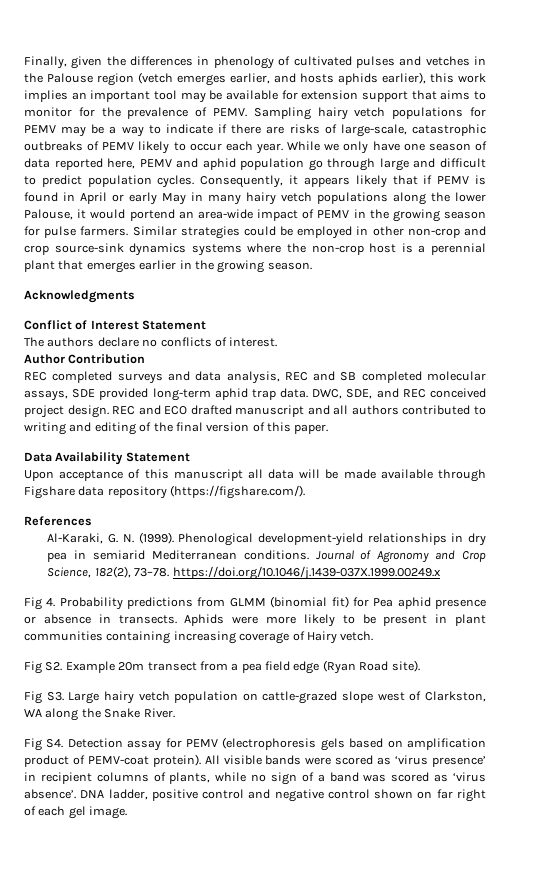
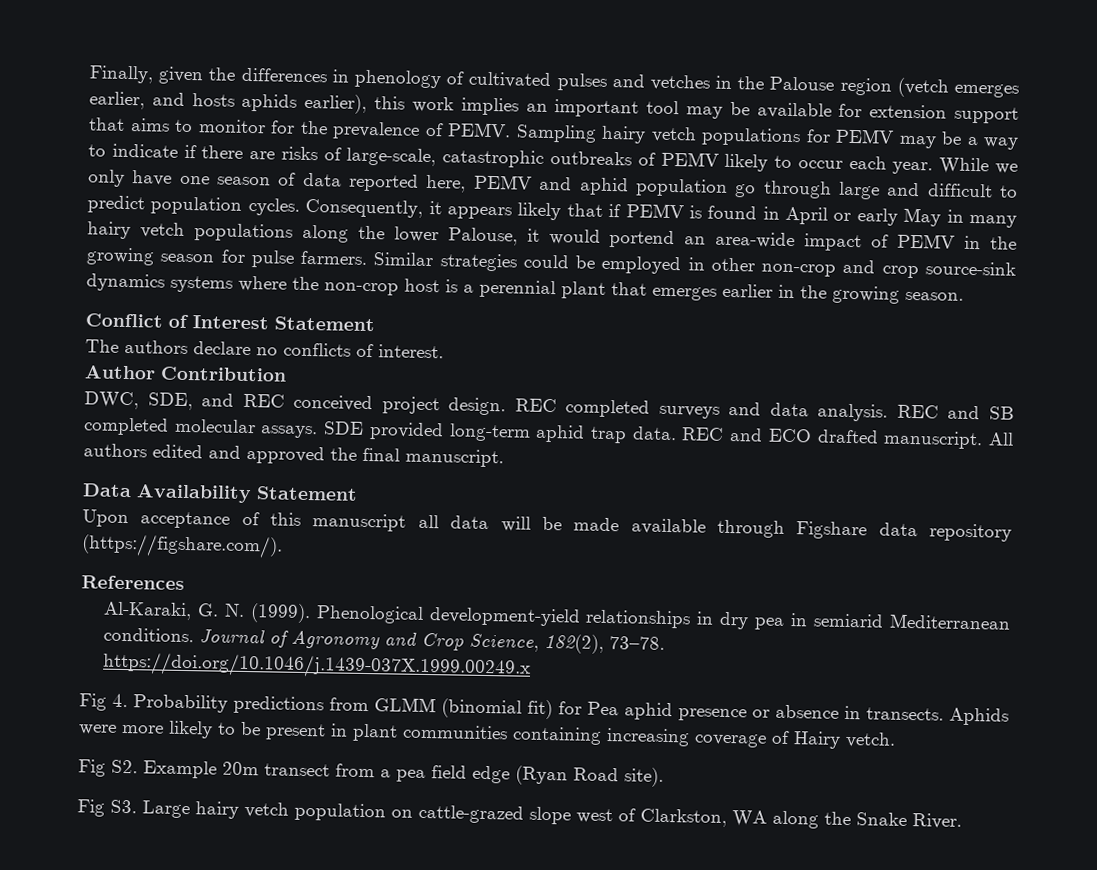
- Acknowledgments
- REC completed surveys and data analysis, REC and SB completed molecular assays, SDE provided long-term aphid trap data.
- REC and ECO drafted manuscript and all authors contributed to writing and editing of the final version of this paper.
+ REC completed surveys and data analysis. REC and SB completed molecular assays. SDE provided long-term aphid trap data. REC and ECO drafted manuscript. All authors edited and approved the final manuscript.
- Fig S4. Detection assay for PEMV (electrophoresis gels based on amplification product of PEMV-coat protein). All visible bands were scored as ‘virus presence’ in recipient columns of plants, while no sign of a band was scored as ‘virus absence’. DNA ladder, positive control and negative control shown on far right of each gel image.

